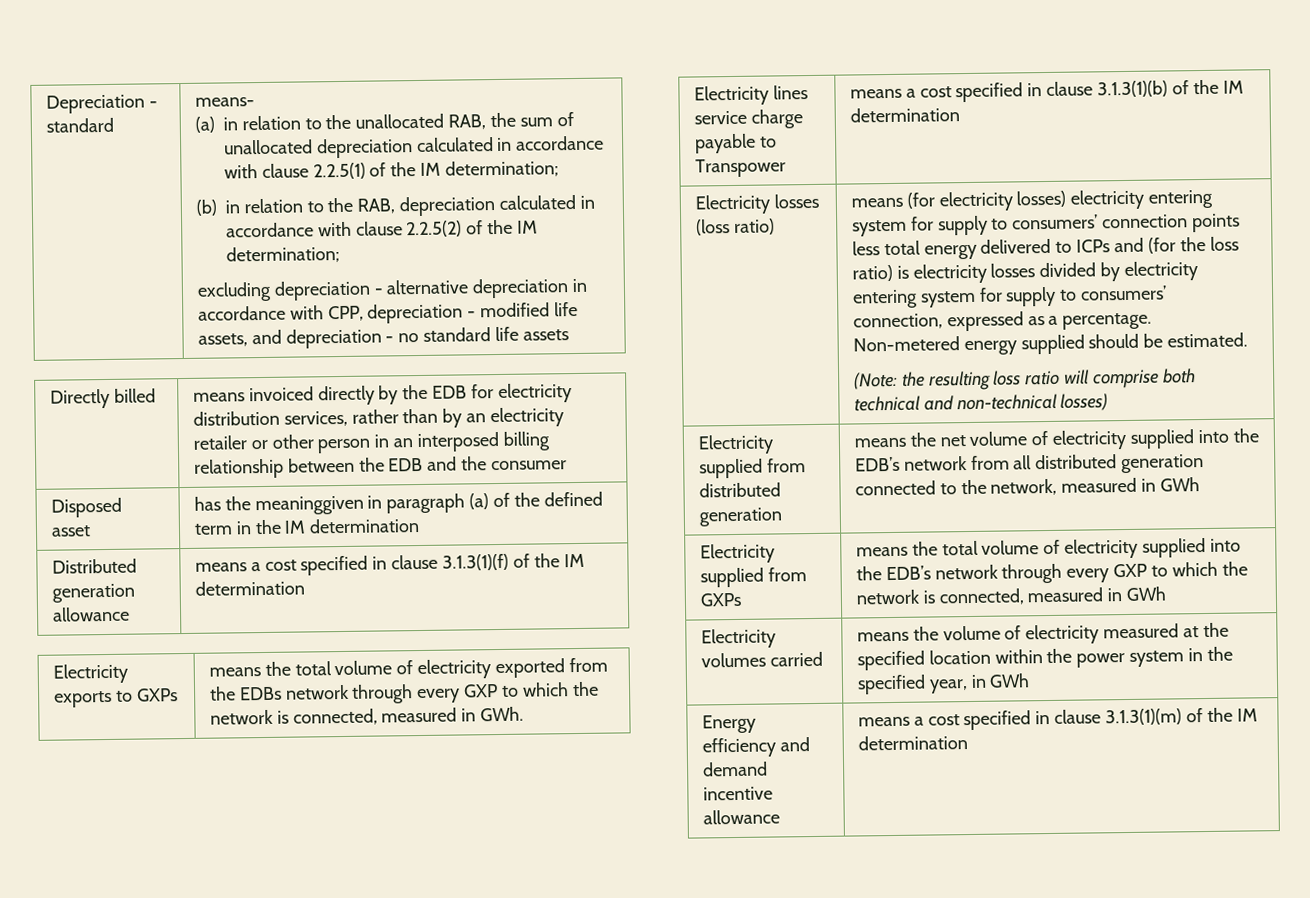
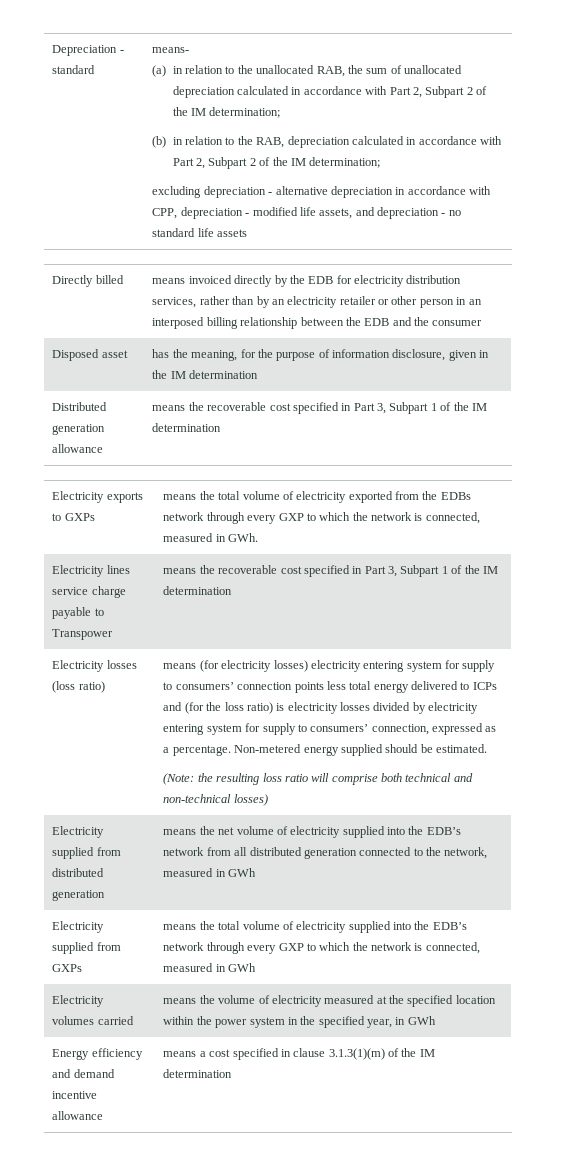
- (a) in relation to the unallocated RAB, the sum of unallocated depreciation calculated in accordance with clause 2.2.5(1) of the IM determination;
+ (a) in relation to the unallocated RAB, the sum of unallocated depreciation calculated in accordance with Part 2, Subpart 2 of the IM determination;
- (b) in relation to the RAB, depreciation calculated in accordance with clause 2.2.5(2) of the IM determination;
+ (b) in relation to the RAB, depreciation calculated in accordance with Part 2, Subpart 2 of the IM determination;
- Disposed asset | has the meaninggiven in paragraph (a) of the defined term in the IM determination
+ Disposed asset | has the meaning, for the purpose of information disclosure, given in the IM determination
- Distributed generation allowance | means a cost specified in clause 3.1.3(1)(f) of the IM determination
+ Distributed generation allowance | means the recoverable cost specified in Part 3, Subpart 1 of the IM determination
- Electricity lines service charge payable to Transpower | means a cost specified in clause 3.1.3(1)(b) of the IM determination
+ Electricity lines service charge payable to Transpower | means the recoverable cost specified in Part 3, Subpart 1 of the IM determination

